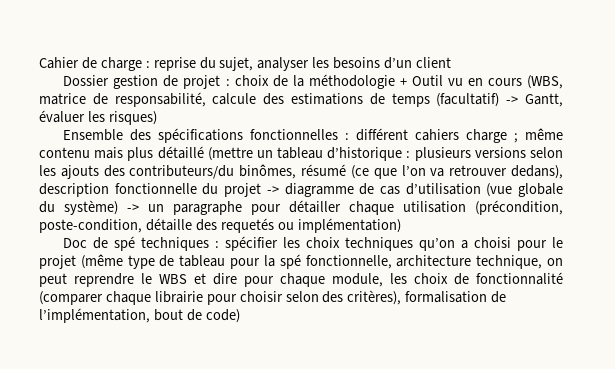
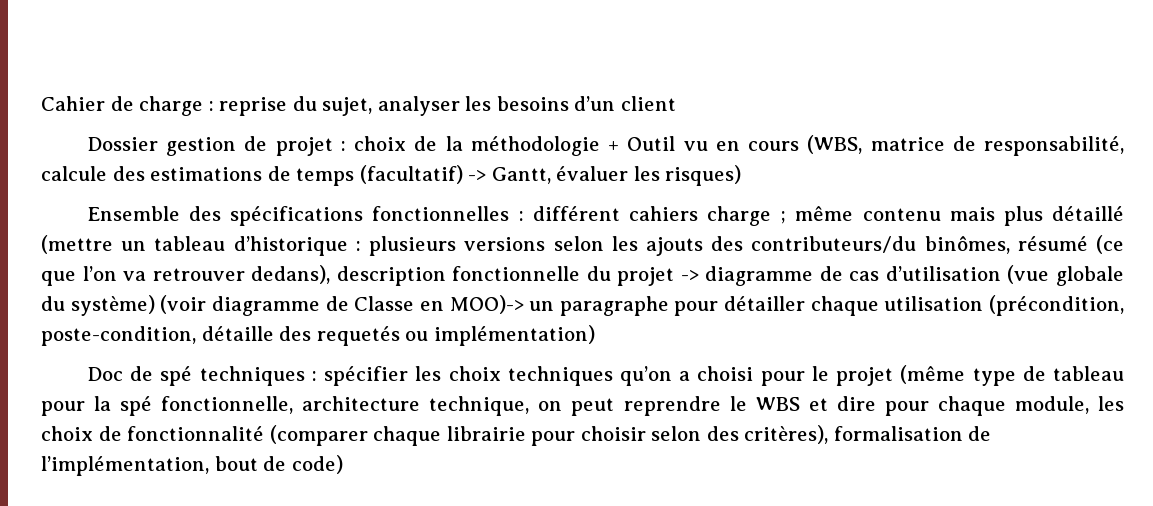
- Ensemble des spécifications fonctionnelles : différent cahiers charge ; même contenu mais plus détaillé (mettre un tableau d’historique : plusieurs versions selon les ajouts des contributeurs/du binômes, résumé (ce que l’on va retrouver dedans), description fonctionnelle du projet -> diagramme de cas d’utilisation (vue globale du système) -> un paragraphe pour détailler chaque utilisation (précondition, poste-condition, détaille des requetés ou implémentation)
+ Ensemble des spécifications fonctionnelles : différent cahiers charge ; même contenu mais plus détaillé (mettre un tableau d’historique : plusieurs versions selon les ajouts des contributeurs/du binômes, résumé (ce que l’on va retrouver dedans), description fonctionnelle du projet -> diagramme de cas d’utilisation (vue globale du système) (voir diagramme de Classe en MOO)-> un paragraphe pour détailler chaque utilisation (précondition, poste-condition, détaille des requetés ou implémentation)

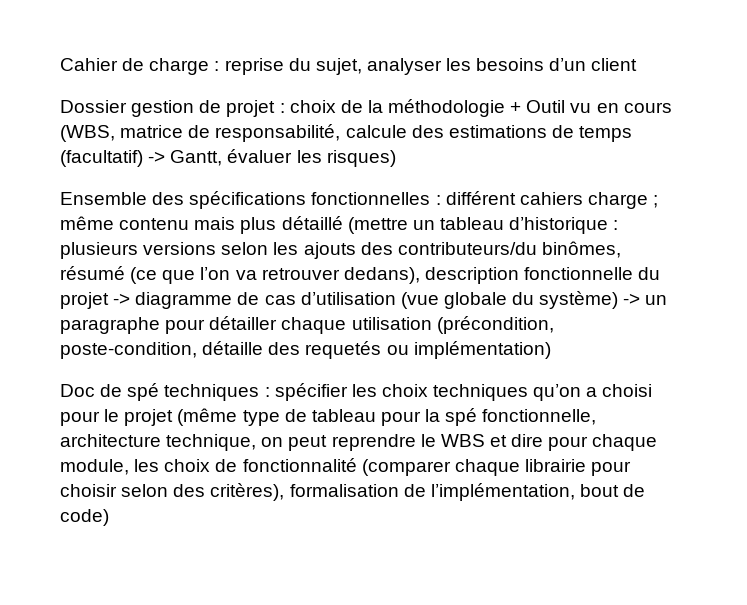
- Ensemble des spécifications fonctionnelles : différent cahiers charge ; même contenu mais plus détaillé (mettre un tableau d’historique : plusieurs versions selon les ajouts des contributeurs/du binômes, résumé (ce que l’on va retrouver dedans), description fonctionnelle du projet -> diagramme de cas d’utilisation (vue globale du système) (voir diagramme de Classe en MOO)-> un paragraphe pour détailler chaque utilisation (précondition, poste-condition, détaille des requetés ou implémentation)
+ Ensemble des spécifications fonctionnelles : différent cahiers charge ; même contenu mais plus détaillé (mettre un tableau d’historique : plusieurs versions selon les ajouts des contributeurs/du binômes, résumé (ce que l’on va retrouver dedans), description fonctionnelle du projet -> diagramme de cas d’utilisation (vue globale du système) -> un paragraphe pour détailler chaque utilisation (précondition, poste-condition, détaille des requetés ou implémentation)

